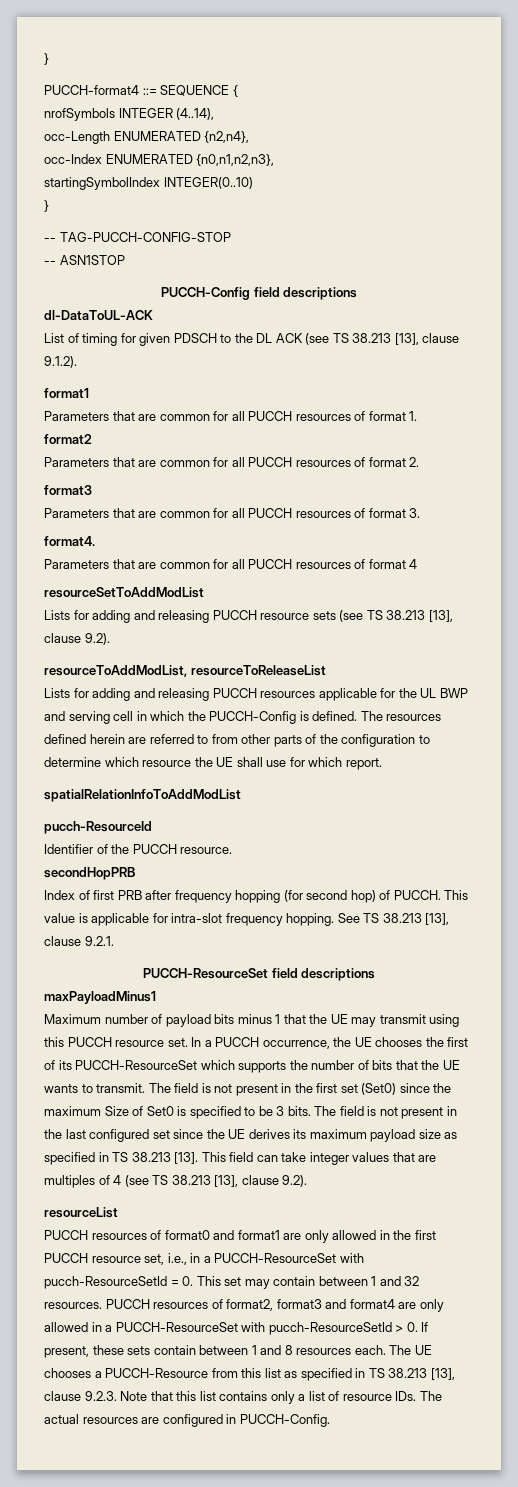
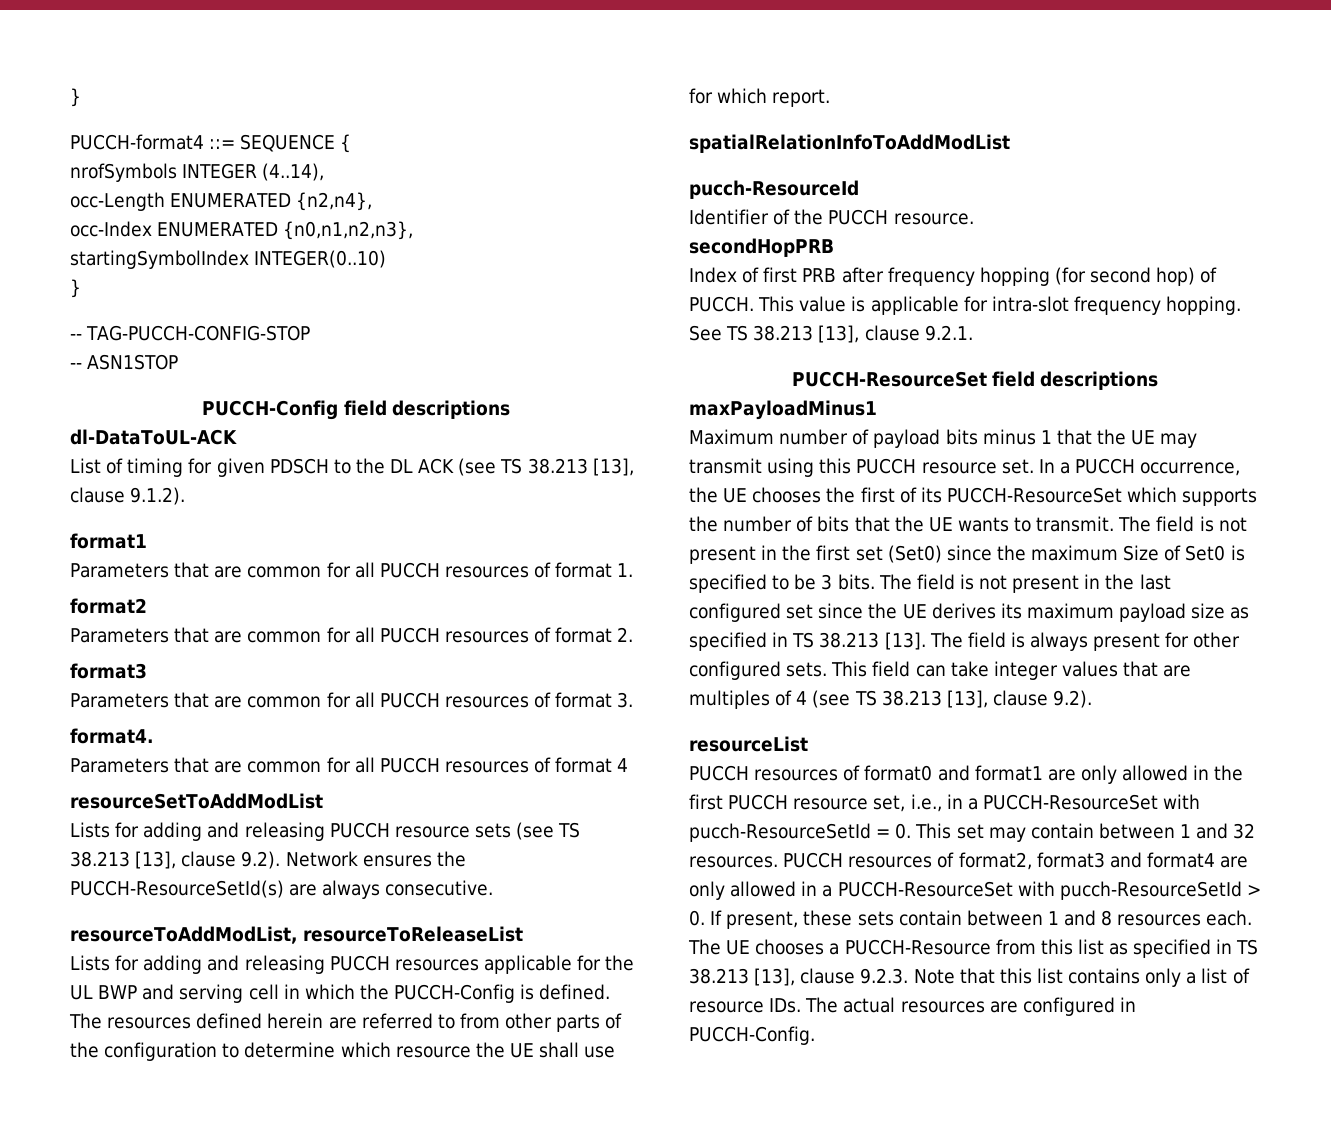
- Lists for adding and releasing PUCCH resource sets (see TS 38.213 [13], clause 9.2).
+ Lists for adding and releasing PUCCH resource sets (see TS 38.213 [13], clause 9.2). Network ensures the PUCCH-ResourceSetId(s) are always consecutive.
+ The field is always present for other configured sets.

